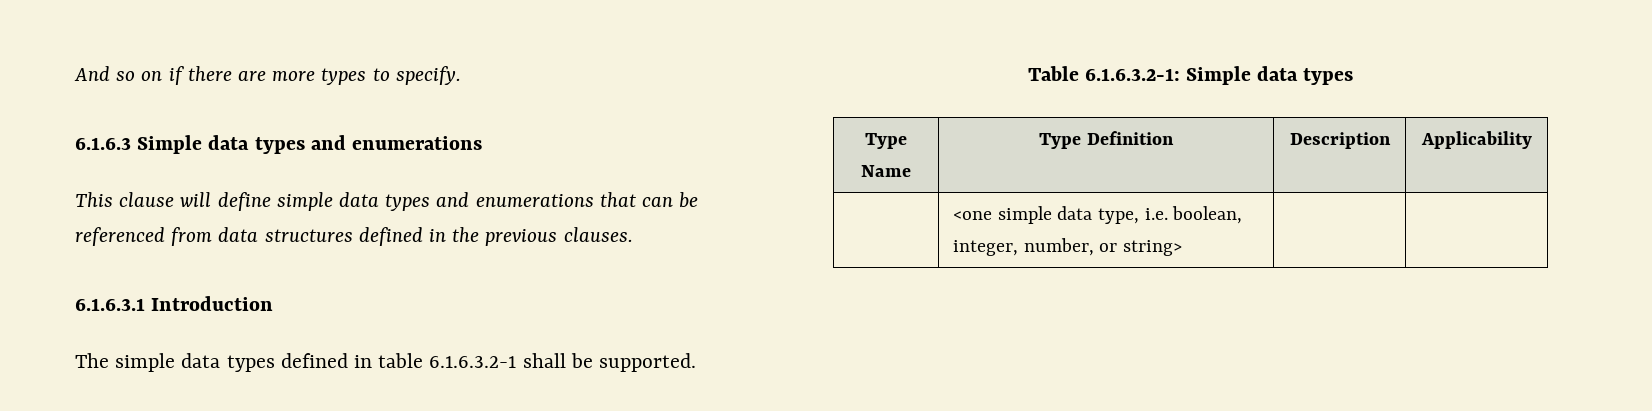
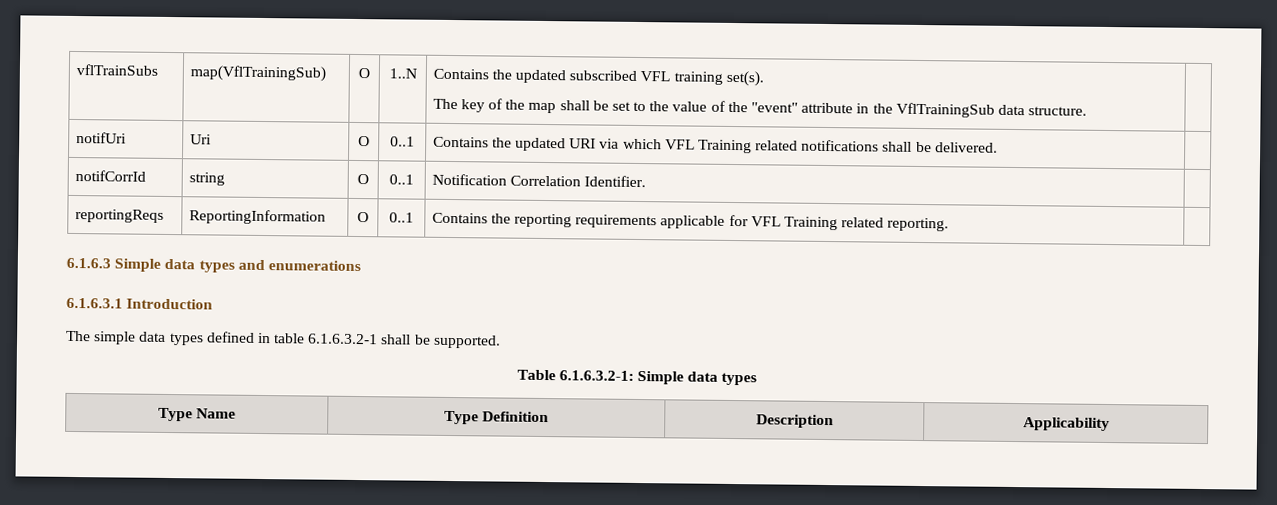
- And so on if there are more types to specify.
+ vflTrainSubs | map(VflTrainingSub) | O | 1..N | Contains the updated subscribed VFL training set(s).
+ The key of the map shall be set to the value of the "event" attribute in the VflTrainingSub data structure. |
+ notifUri | Uri | O | 0..1 | Contains the updated URI via which VFL Training related notifications shall be delivered. |
+ notifCorrId | string | O | 0..1 | Notification Correlation Identifier. |
+ reportingReqs | ReportingInformation | O | 0..1 | Contains the reporting requirements applicable for VFL Training related reporting. |
- This clause will define simple data types and enumerations that can be referenced from data structures defined in the previous clauses.
- | <one simple data type, i.e. boolean, integer, number, or string> | |

